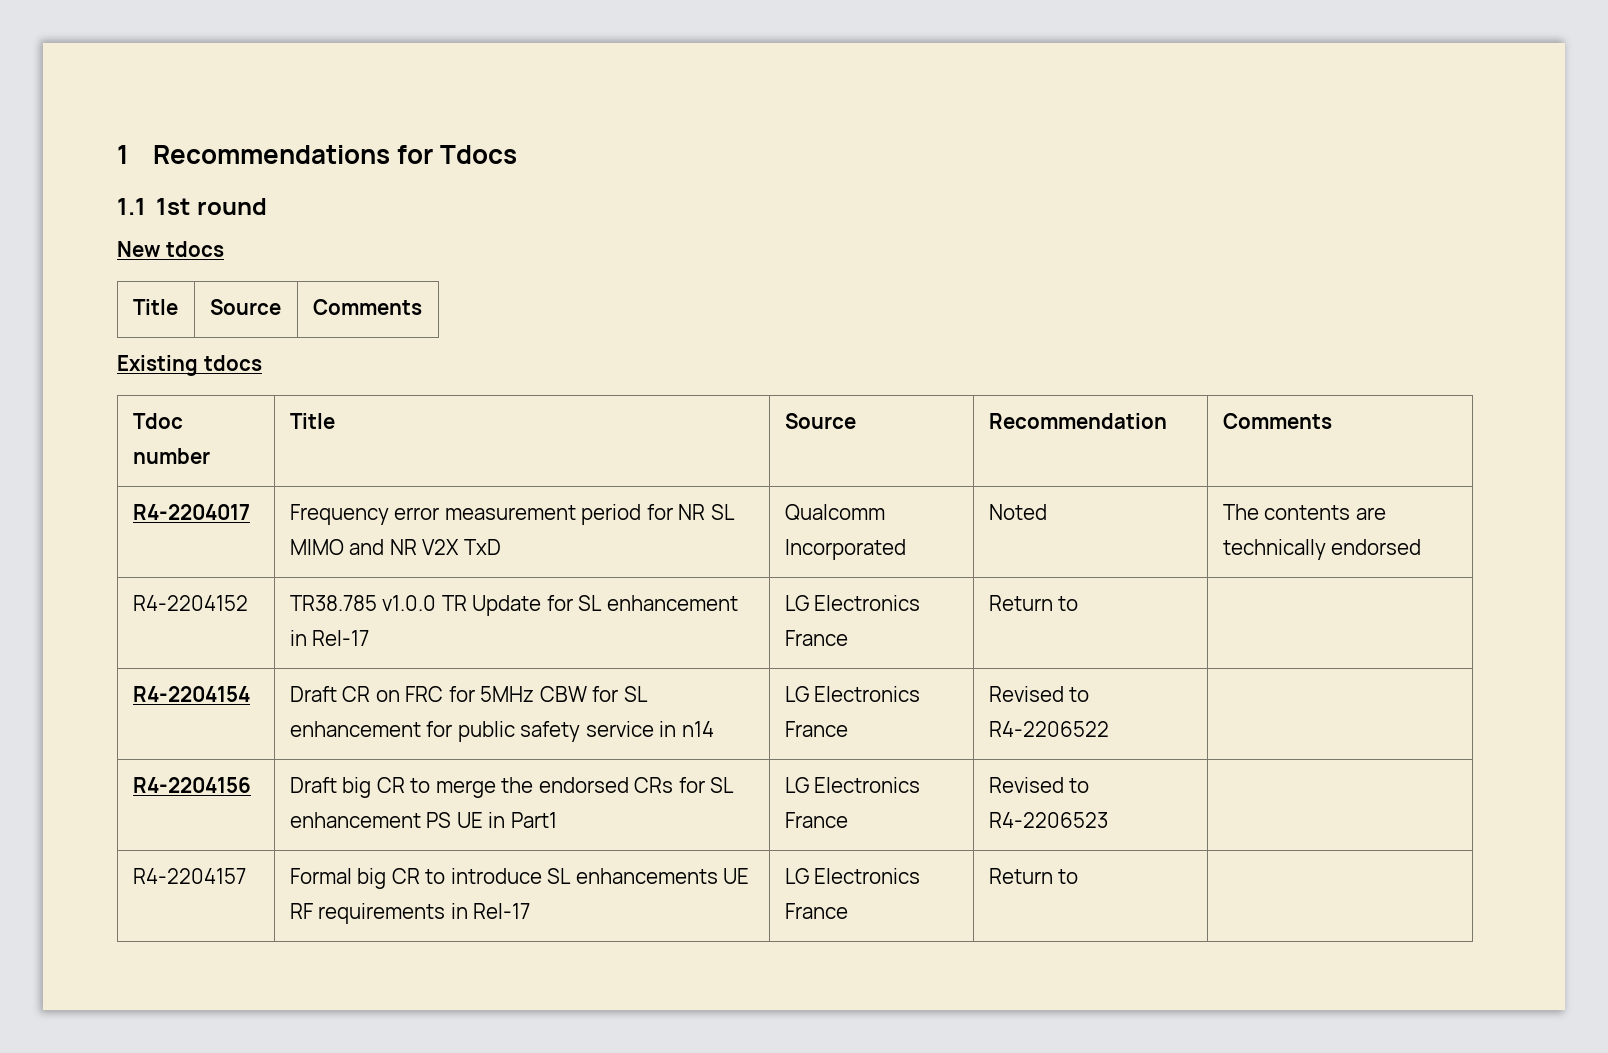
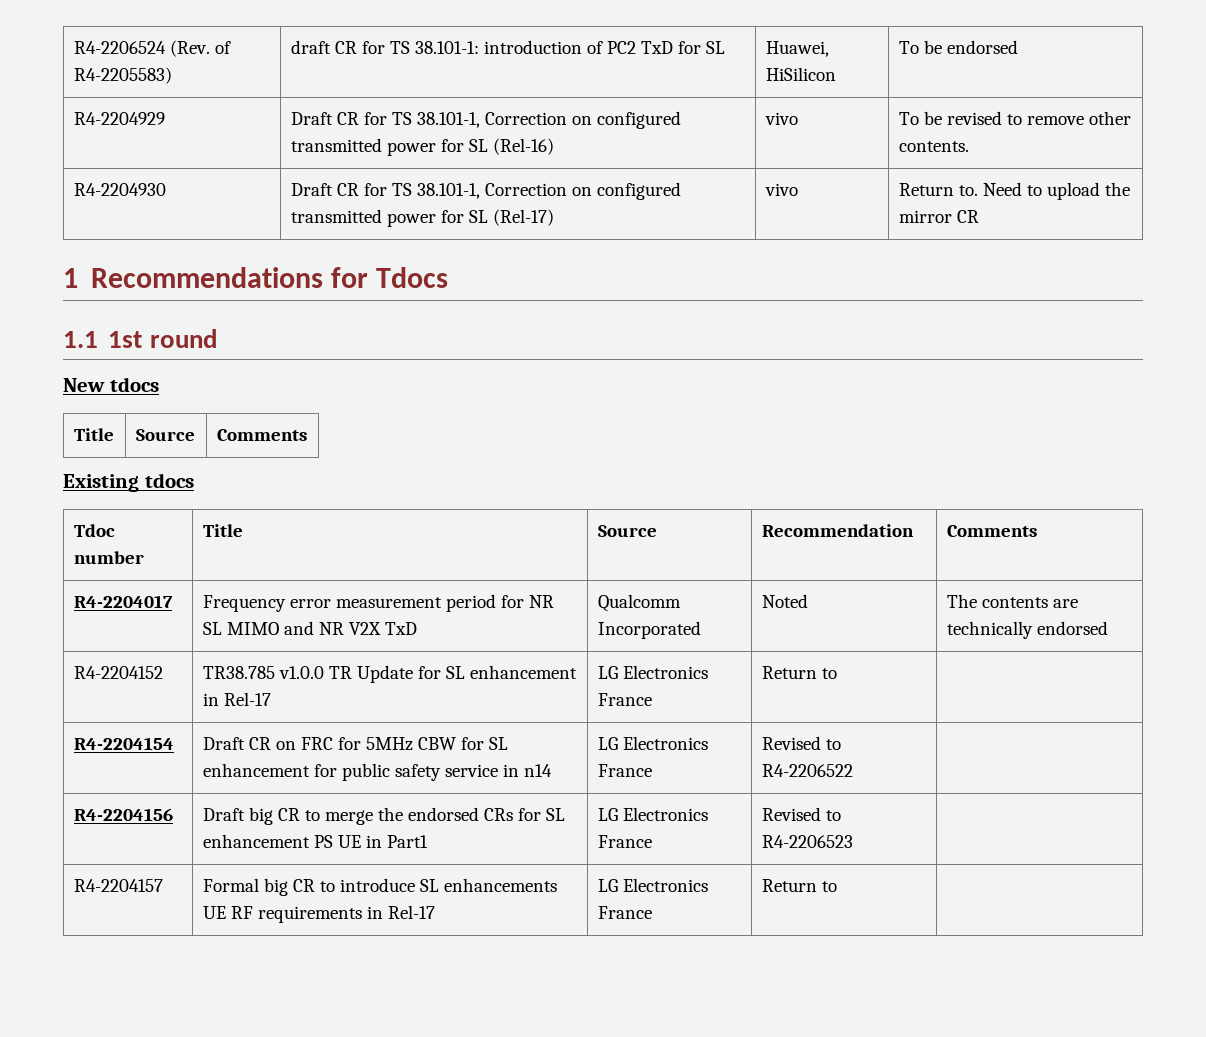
+ R4-2206524 (Rev. of R4-2205583) | draft CR for TS 38.101-1: introduction of PC2 TxD for SL | Huawei, HiSilicon | To be endorsed
+ R4-2204929 | Draft CR for TS 38.101-1, Correction on configured transmitted power for SL (Rel-16) | vivo | To be revised to remove other contents.
+ R4-2204930 | Draft CR for TS 38.101-1, Correction on configured transmitted power for SL (Rel-17) | vivo | Return to. Need to upload the mirror CR

